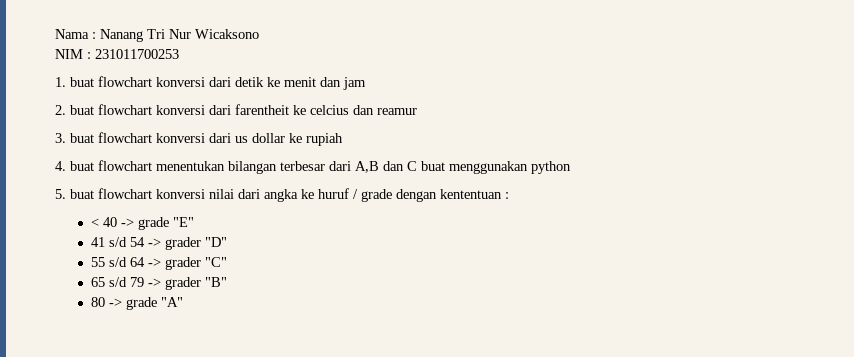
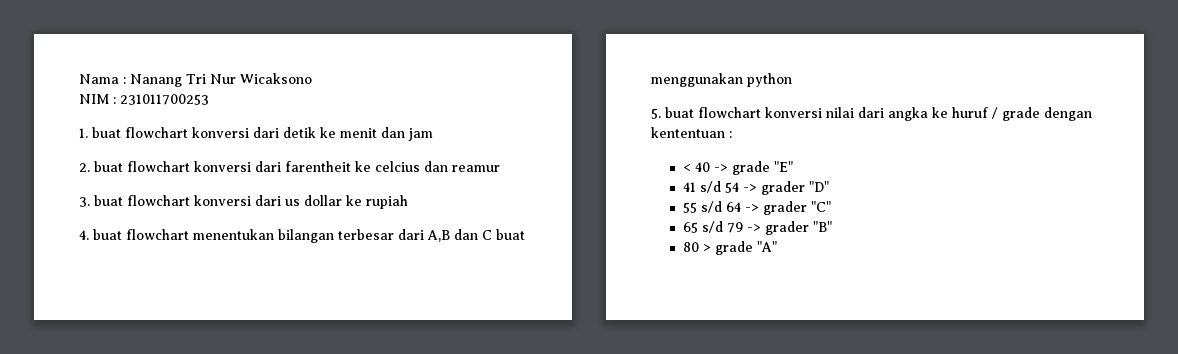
- 80 -> grade "A"
+ 80 > grade "A"

